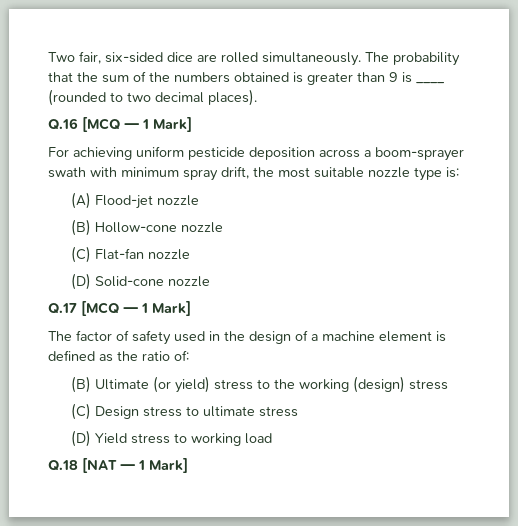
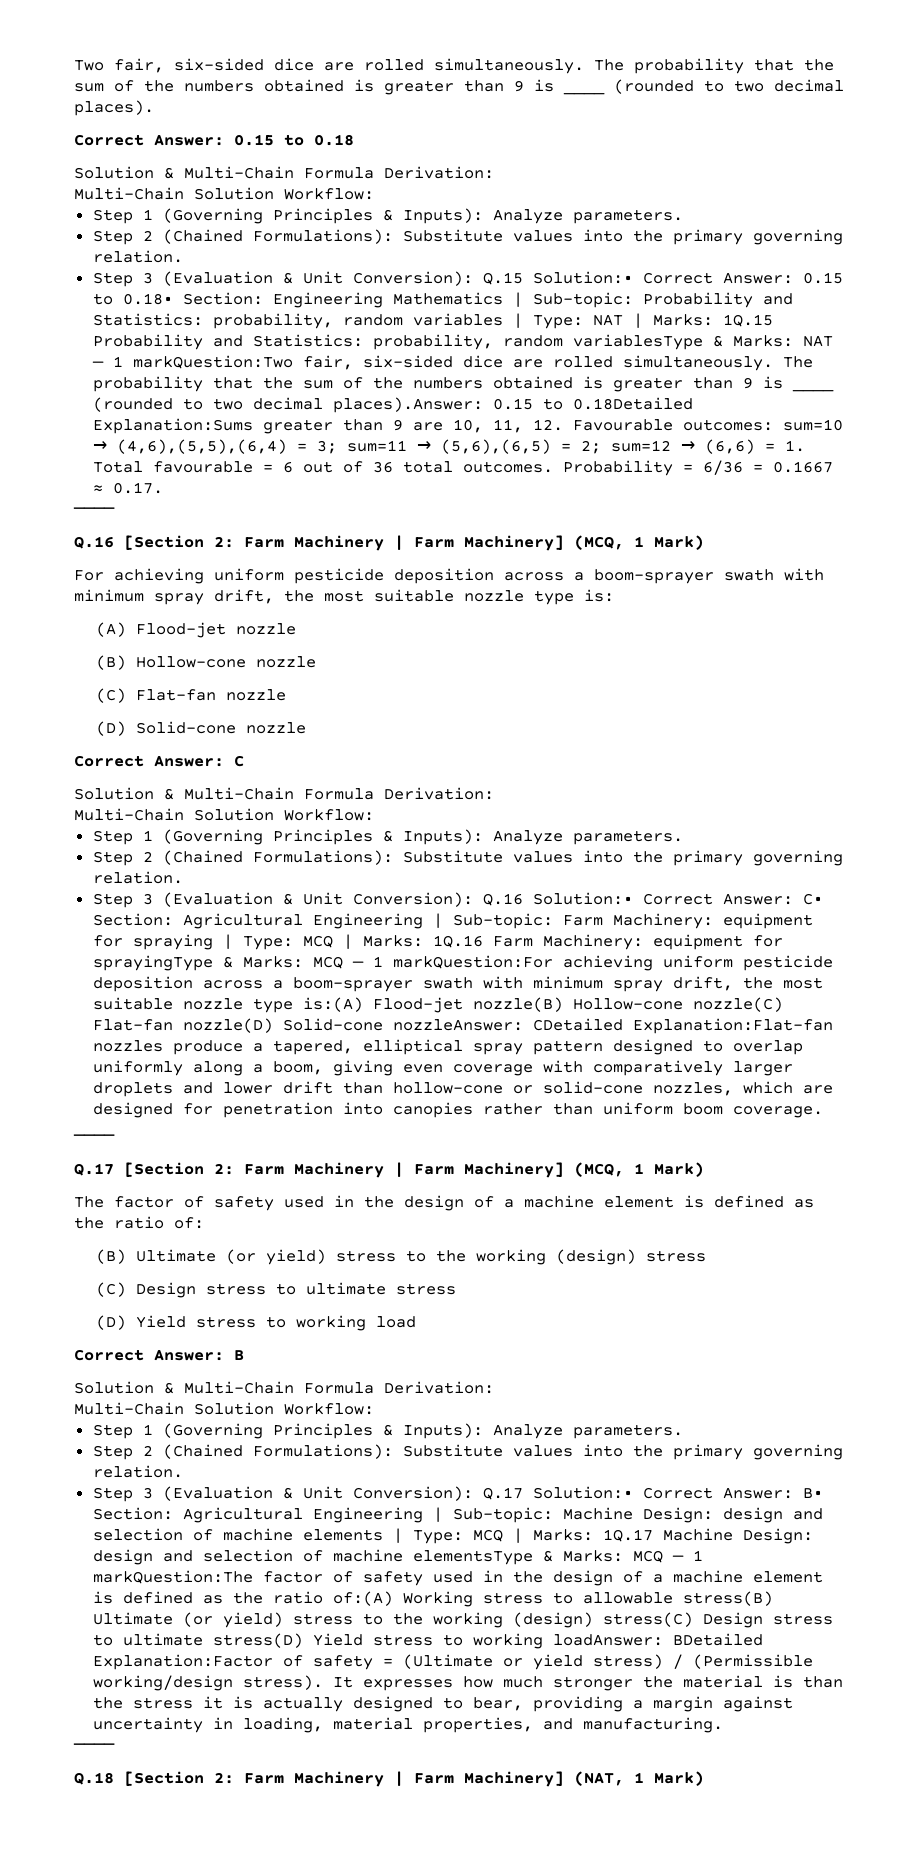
- Q.16 [MCQ — 1 Mark]
+ Correct Answer: 0.15 to 0.18
+ Solution & Multi-Chain Formula Derivation:
+ Multi-Chain Solution Workflow:
+ Step 1 (Governing Principles & Inputs): Analyze parameters.
+ Step 2 (Chained Formulations): Substitute values into the primary governing relation.
+ Step 3 (Evaluation & Unit Conversion): Q.15 Solution:• Correct Answer: 0.15 to 0.18• Section: Engineering Mathematics | Sub-topic: Probability and Statistics: probability, random variables | Type: NAT | Marks: 1Q.15 Probability and Statistics: probability, random variablesType & Marks: NAT — 1 markQuestion:Two fair, six-sided dice are rolled simultaneously. The probability that the sum of the numbers obtained is greater than 9 is ____ (rounded to two decimal places).Answer: 0.15 to 0.18Detailed Explanation:Sums greater than 9 are 10, 11, 12. Favourable outcomes: sum=10 → (4,6),(5,5),(6,4) = 3; sum=11 → (5,6),(6,5) = 2; sum=12 → (6,6) = 1. Total favourable = 6 out of 36 total outcomes. Probability = 6/36 = 0.1667 ≈ 0.17.
+ ────
+ Q.16 [Section 2: Farm Machinery | Farm Machinery] (MCQ, 1 Mark)
- Q.17 [MCQ — 1 Mark]
+ Correct Answer: C
+ Solution & Multi-Chain Formula Derivation:
+ Multi-Chain Solution Workflow:
+ Step 1 (Governing Principles & Inputs): Analyze parameters.
+ Step 2 (Chained Formulations): Substitute values into the primary governing relation.
+ Step 3 (Evaluation & Unit Conversion): Q.16 Solution:• Correct Answer: C• Section: Agricultural Engineering | Sub-topic: Farm Machinery: equipment for spraying | Type: MCQ | Marks: 1Q.16 Farm Machinery: equipment for sprayingType & Marks: MCQ — 1 markQuestion:For achieving uniform pesticide deposition across a boom-sprayer swath with minimum spray drift, the most suitable nozzle type is:(A) Flood-jet nozzle(B) Hollow-cone nozzle(C) Flat-fan nozzle(D) Solid-cone nozzleAnswer: CDetailed Explanation:Flat-fan nozzles produce a tapered, elliptical spray pattern designed to overlap uniformly along a boom, giving even coverage with comparatively larger droplets and lower drift than hollow-cone or solid-cone nozzles, which are designed for penetration into canopies rather than uniform boom coverage.
+ ────
+ Q.17 [Section 2: Farm Machinery | Farm Machinery] (MCQ, 1 Mark)
- Q.18 [NAT — 1 Mark]
+ Correct Answer: B
+ Solution & Multi-Chain Formula Derivation:
+ Multi-Chain Solution Workflow:
+ Step 1 (Governing Principles & Inputs): Analyze parameters.
+ Step 2 (Chained Formulations): Substitute values into the primary governing relation.
+ Step 3 (Evaluation & Unit Conversion): Q.17 Solution:• Correct Answer: B• Section: Agricultural Engineering | Sub-topic: Machine Design: design and selection of machine elements | Type: MCQ | Marks: 1Q.17 Machine Design: design and selection of machine elementsType & Marks: MCQ — 1 markQuestion:The factor of safety used in the design of a machine element is defined as the ratio of:(A) Working stress to allowable stress(B) Ultimate (or yield) stress to the working (design) stress(C) Design stress to ultimate stress(D) Yield stress to working loadAnswer: BDetailed Explanation:Factor of safety = (Ultimate or yield stress) / (Permissible working/design stress). It expresses how much stronger the material is than the stress it is actually designed to bear, providing a margin against uncertainty in loading, material properties, and manufacturing.
+ ────
+ Q.18 [Section 2: Farm Machinery | Farm Machinery] (NAT, 1 Mark)

